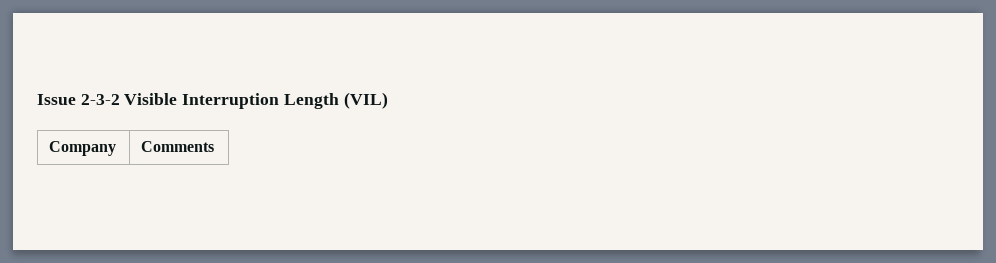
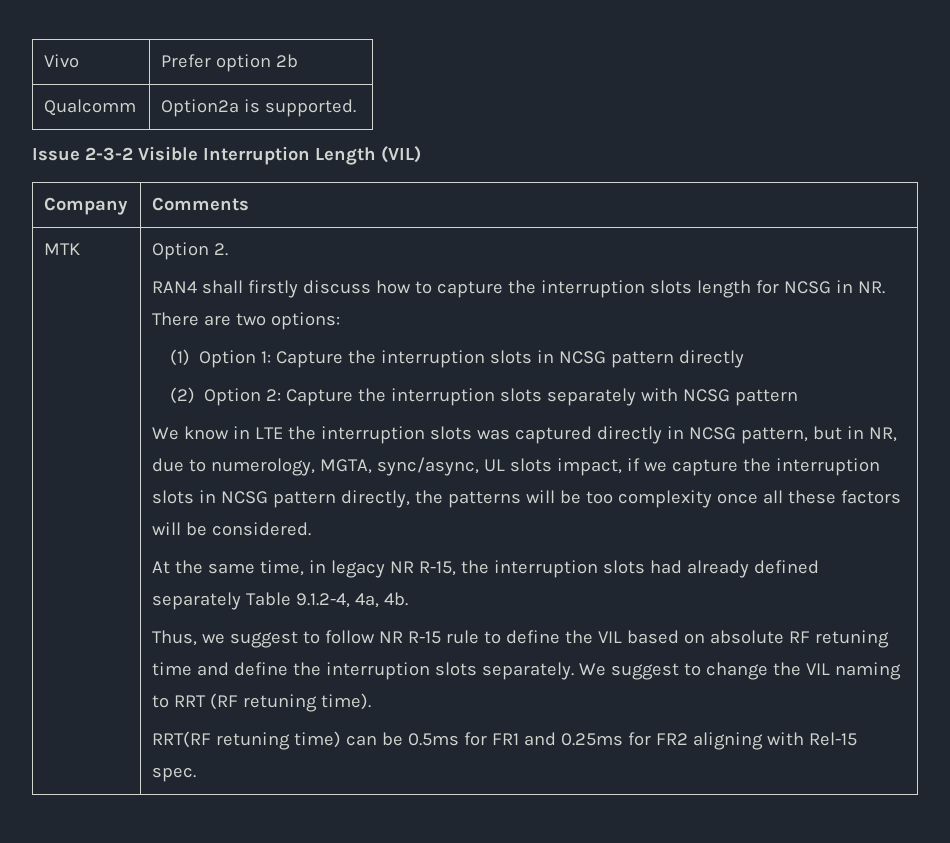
+ Vivo | Prefer option 2b
+ Qualcomm | Option2a is supported.
+ MTK | Option 2.
+ RAN4 shall firstly discuss how to capture the interruption slots length for NCSG in NR. There are two options:
+ (1) Option 1: Capture the interruption slots in NCSG pattern directly
+ (2) Option 2: Capture the interruption slots separately with NCSG pattern
+ We know in LTE the interruption slots was captured directly in NCSG pattern, but in NR, due to numerology, MGTA, sync/async, UL slots impact, if we capture the interruption slots in NCSG pattern directly, the patterns will be too complexity once all these factors will be considered.
+ At the same time, in legacy NR R-15, the interruption slots had already defined separately Table 9.1.2-4, 4a, 4b.
+ Thus, we suggest to follow NR R-15 rule to define the VIL based on absolute RF retuning time and define the interruption slots separately. We suggest to change the VIL naming to RRT (RF retuning time).
+ RRT(RF retuning time) can be 0.5ms for FR1 and 0.25ms for FR2 aligning with Rel-15 spec.

